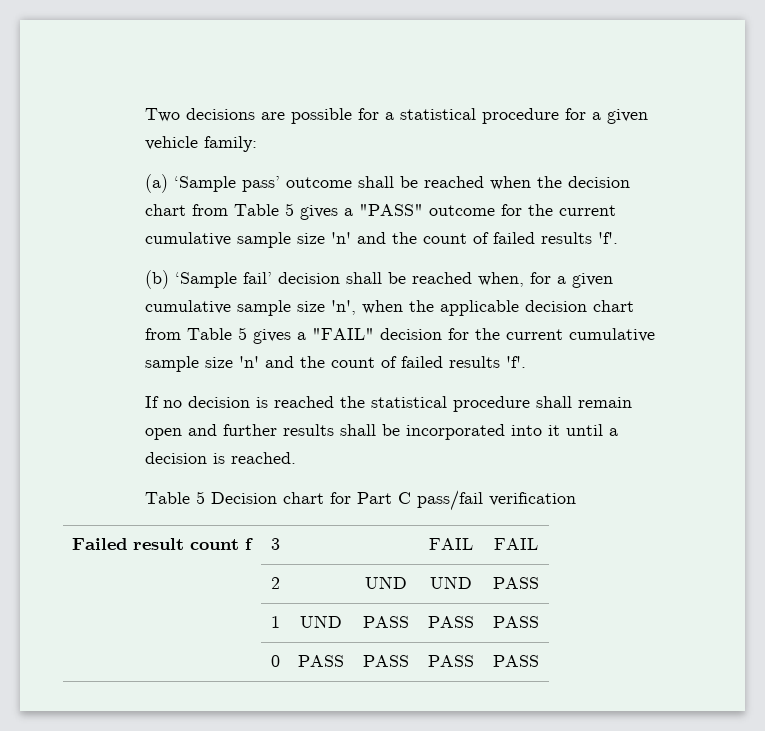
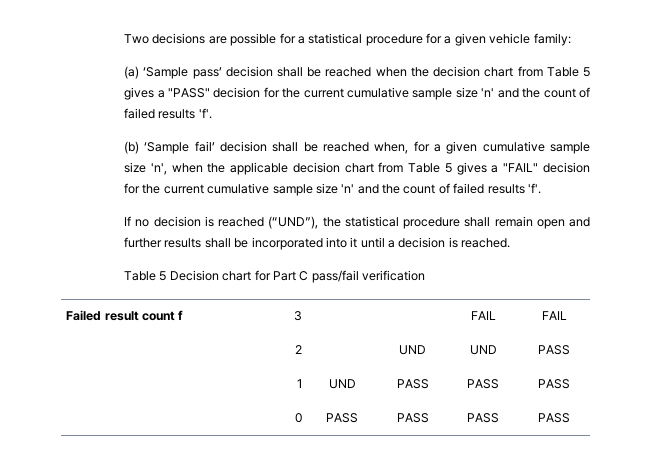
- (a) ‘Sample pass’ outcome shall be reached when the decision chart from Table 5 gives a "PASS" outcome for the current cumulative sample size 'n' and the count of failed results 'f'.
+ (a) ‘Sample pass’ decision shall be reached when the decision chart from Table 5 gives a "PASS" decision for the current cumulative sample size 'n' and the count of failed results 'f'.
- If no decision is reached the statistical procedure shall remain open and further results shall be incorporated into it until a decision is reached.
+ If no decision is reached (“UND”), the statistical procedure shall remain open and further results shall be incorporated into it until a decision is reached.

